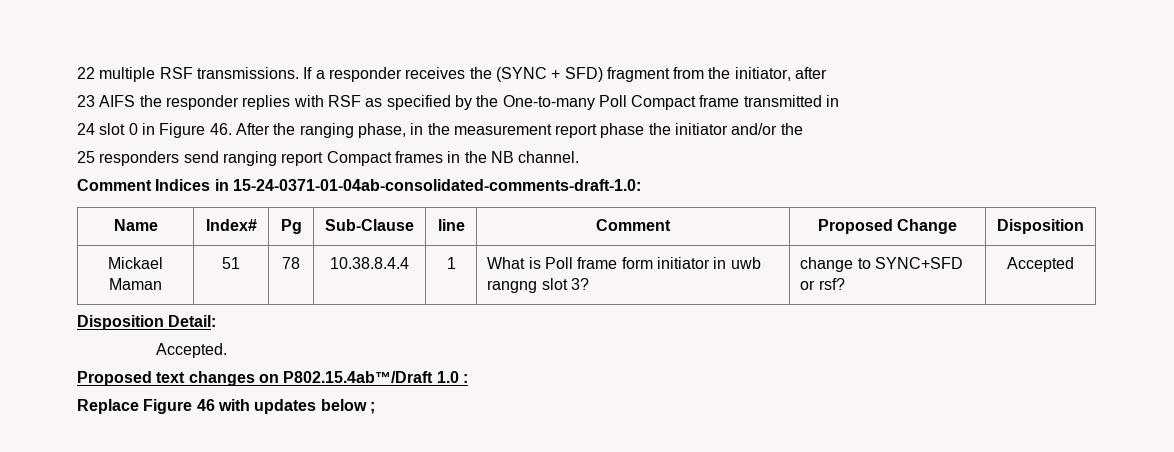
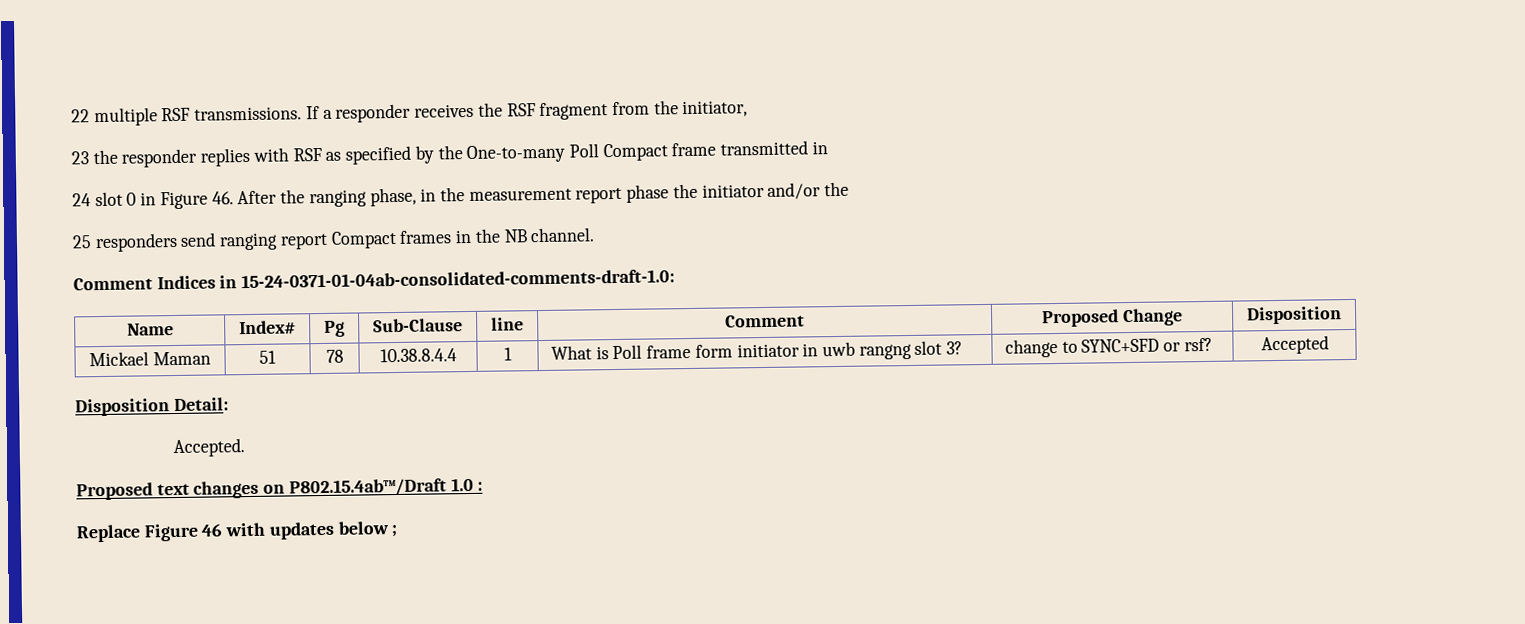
- If a responder receives the (SYNC + SFD) fragment from the initiator, after
+ If a responder receives the RSF fragment from the initiator,
- 23 AIFS the responder replies with RSF as specified by the One-to-many Poll Compact frame transmitted in
+ 23 the responder replies with RSF as specified by the One-to-many Poll Compact frame transmitted in

